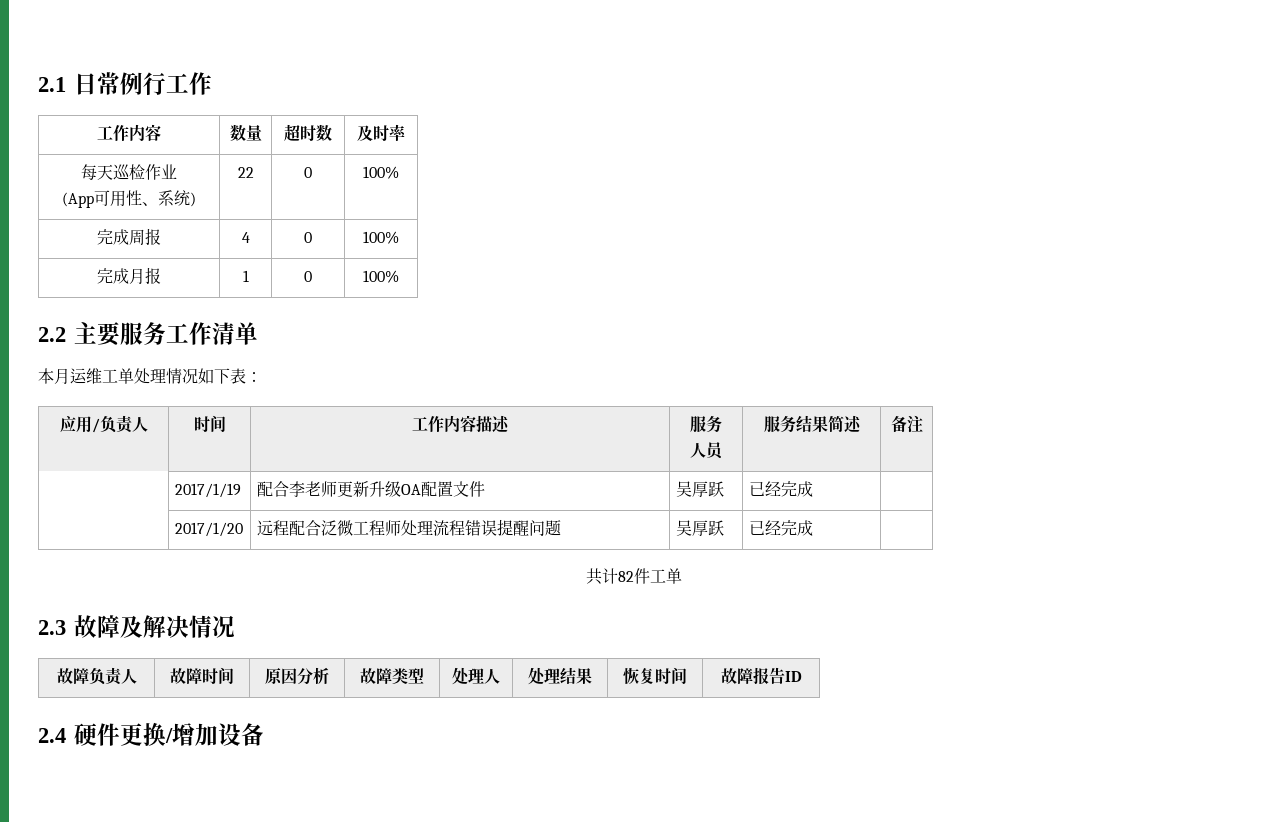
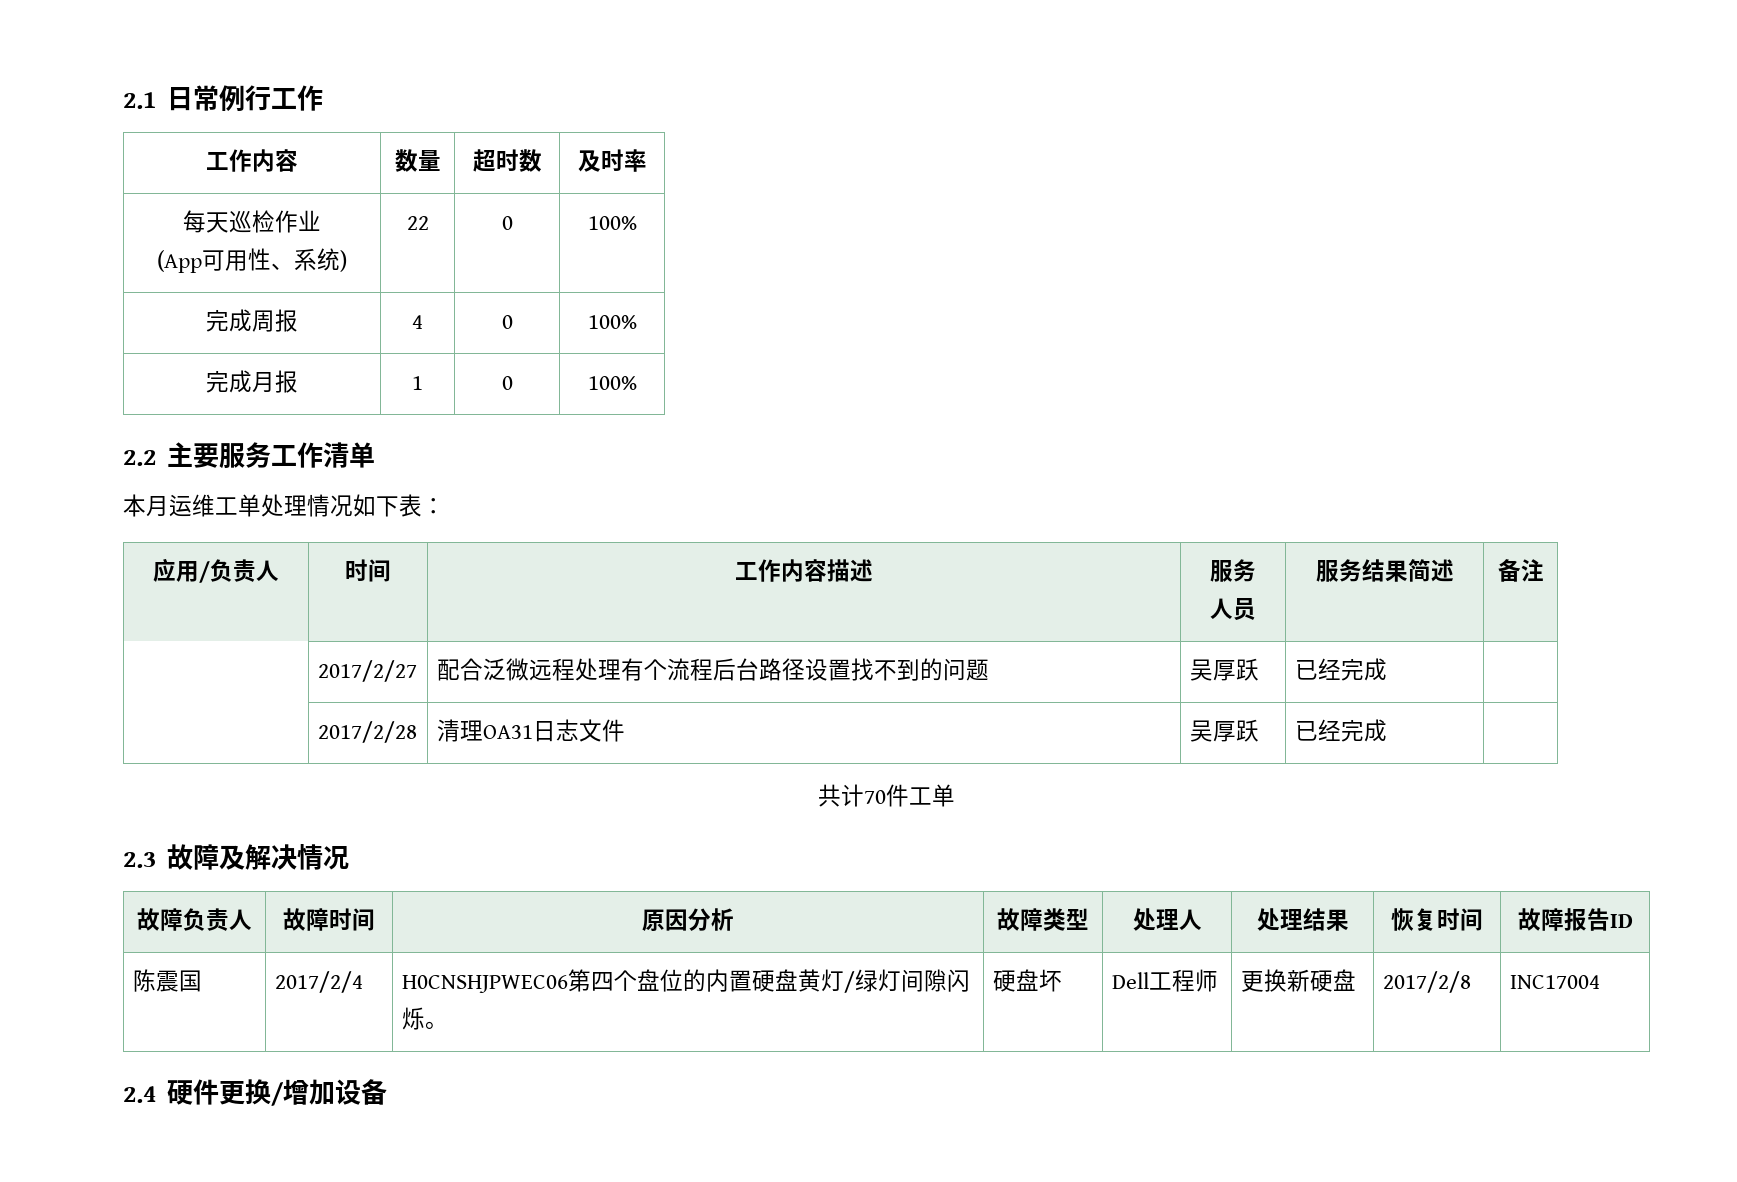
- | 2017/1/19 | 配合李老师更新升级OA配置文件 | 吴厚跃 | 已经完成 |
- | 2017/1/20 | 远程配合泛微工程师处理流程错误提醒问题 | 吴厚跃 | 已经完成 |
+ | 2017/2/27 | 配合泛微远程处理有个流程后台路径设置找不到的问题 | 吴厚跃 | 已经完成 |
+ | 2017/2/28 | 清理OA31日志文件 | 吴厚跃 | 已经完成 |
- 共计82件工单
+ 共计70件工单
+ 陈震国 | 2017/2/4 | H0CNSHJPWEC06第四个盘位的内置硬盘黄灯/绿灯间隙闪烁。 | 硬盘坏 | Dell工程师 | 更换新硬盘 | 2017/2/8 | INC17004

